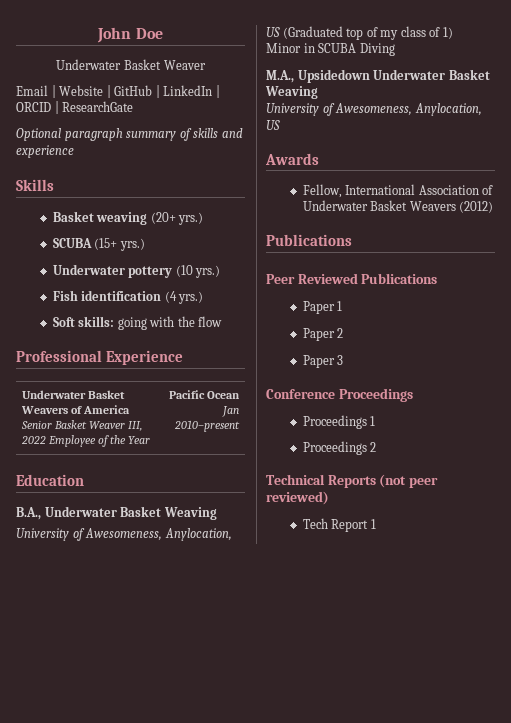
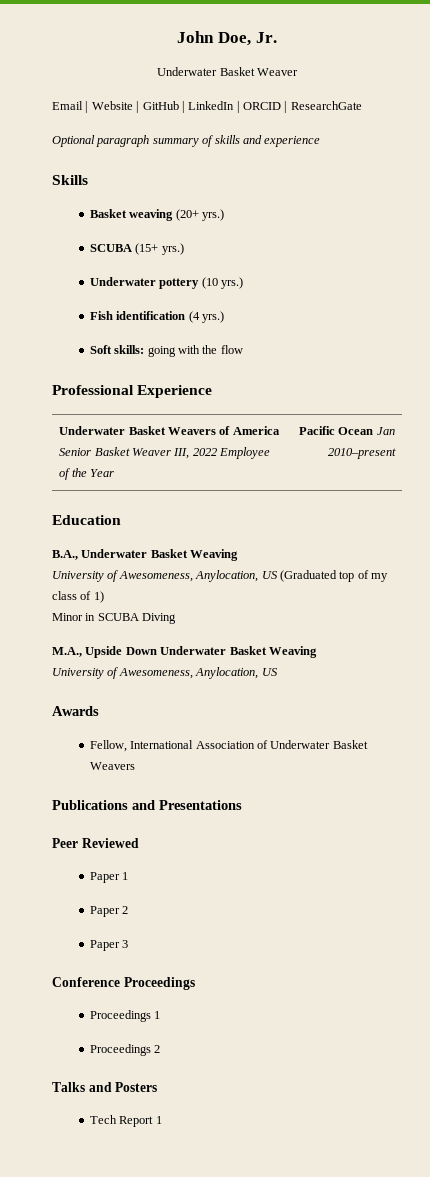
- John Doe
+ John Doe, Jr.
- M.A., Upsidedown Underwater Basket Weaving
+ M.A., Upside Down Underwater Basket Weaving
- Fellow, International Association of Underwater Basket Weavers (2012)
- Publications
+ Fellow, International Association of Underwater Basket Weavers
+ Publications and Presentations
- Peer Reviewed Publications
+ Peer Reviewed
- Technical Reports (not peer reviewed)
+ Talks and Posters

